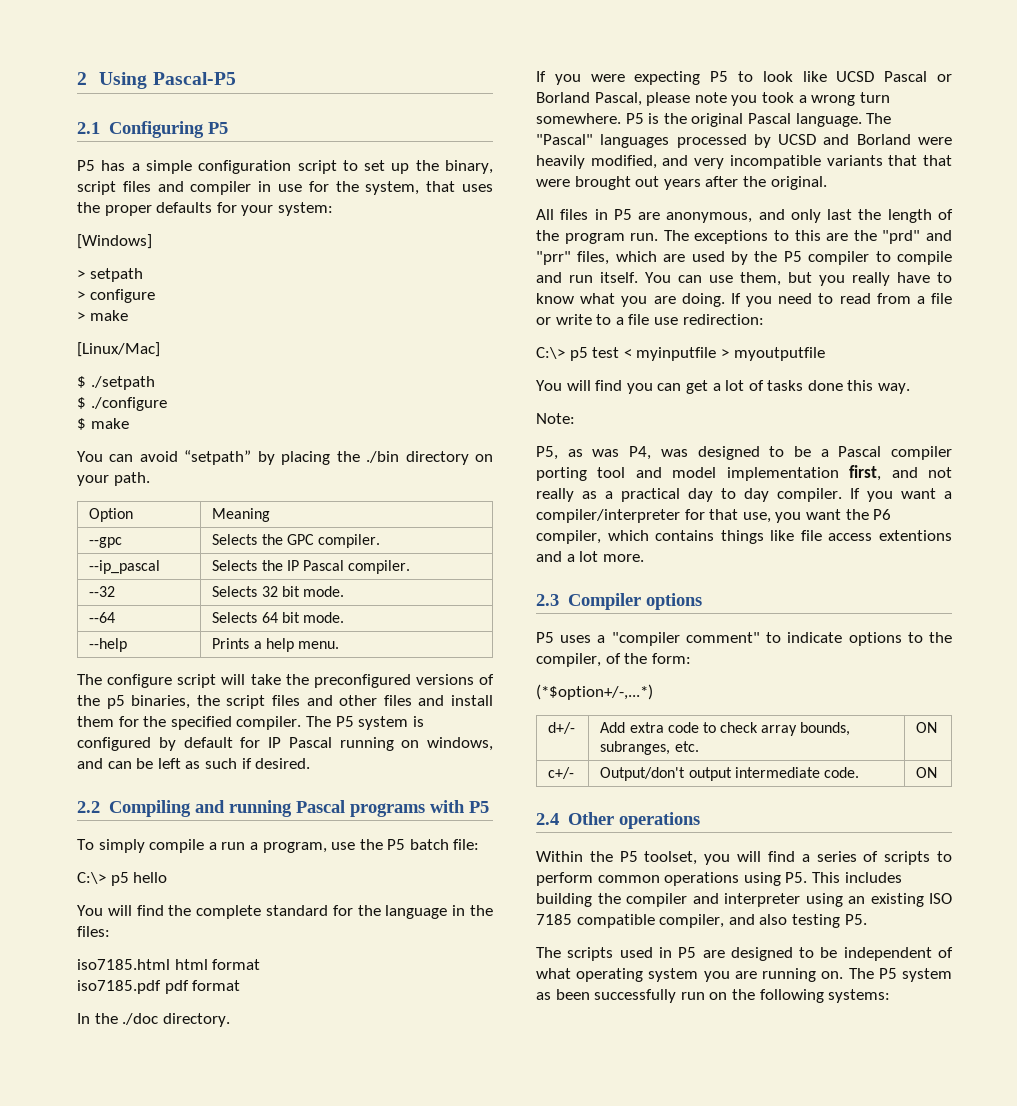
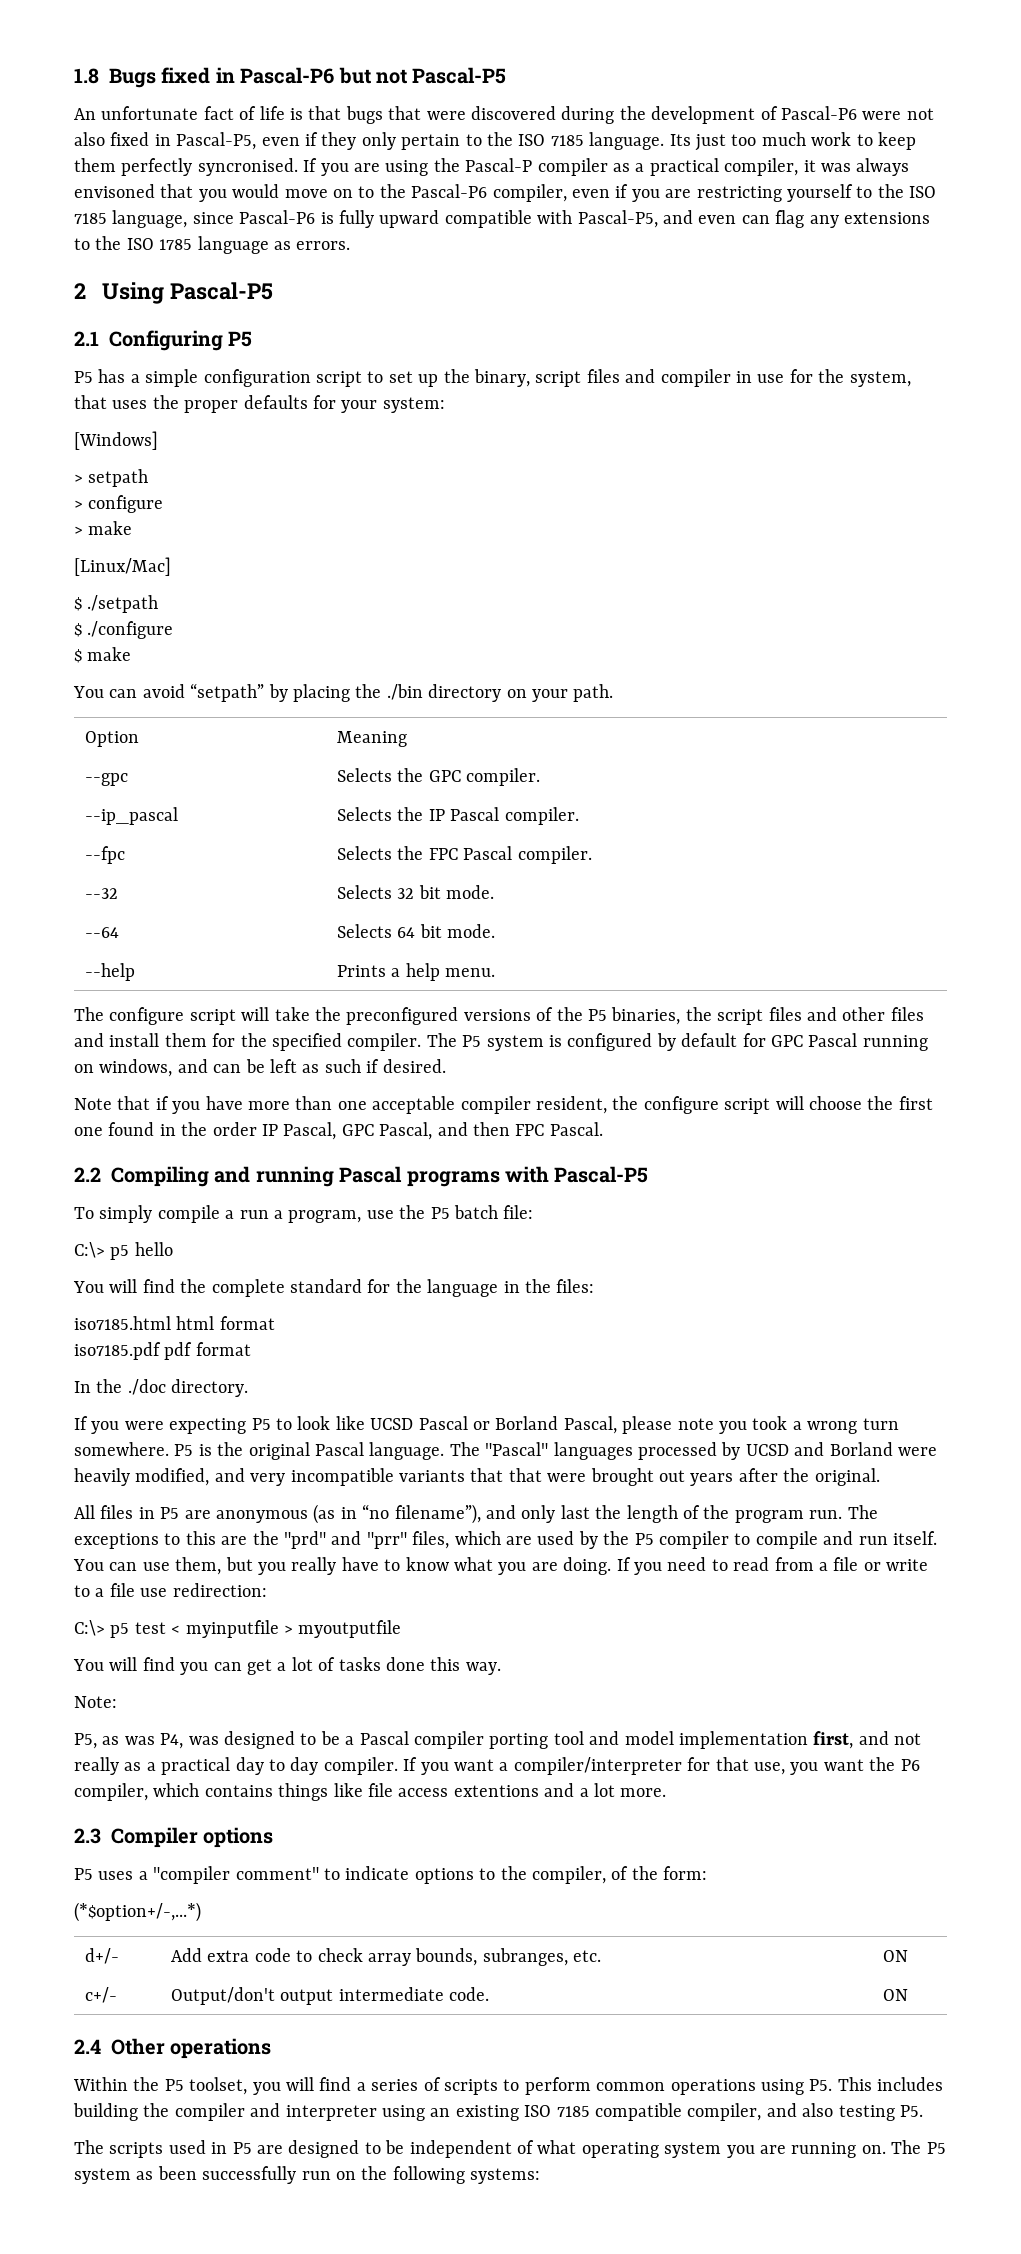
+ 1.8 Bugs fixed in Pascal-P6 but not Pascal-P5
+ An unfortunate fact of life is that bugs that were discovered during the development of Pascal-P6 were not also fixed in Pascal-P5, even if they only pertain to the ISO 7185 language. Its just too much work to keep them perfectly syncronised. If you are using the Pascal-P compiler as a practical compiler, it was always envisoned that you would move on to the Pascal-P6 compiler, even if you are restricting yourself to the ISO 7185 language, since Pascal-P6 is fully upward compatible with Pascal-P5, and even can flag any extensions to the ISO 1785 language as errors.
+ --fpc | Selects the FPC Pascal compiler.
- The configure script will take the preconfigured versions of the p5 binaries, the script files and other files and install them for the specified compiler.
+ The configure script will take the preconfigured versions of the P5 binaries, the script files and other files and install them for the specified compiler.
- The P5 system is configured by default for IP Pascal running on windows, and can be left as such if desired.
+ The P5 system is configured by default for GPC Pascal running on windows, and can be left as such if desired.
+ Note that if you have more than one acceptable compiler resident, the configure script will choose the first one found in the order IP Pascal, GPC Pascal, and then FPC Pascal.
- 2.2 Compiling and running Pascal programs with P5
+ 2.2 Compiling and running Pascal programs with Pascal-P5
- All files in P5 are anonymous, and only last the length of the program run.
+ All files in P5 are anonymous (as in “no filename”), and only last the length of the program run.

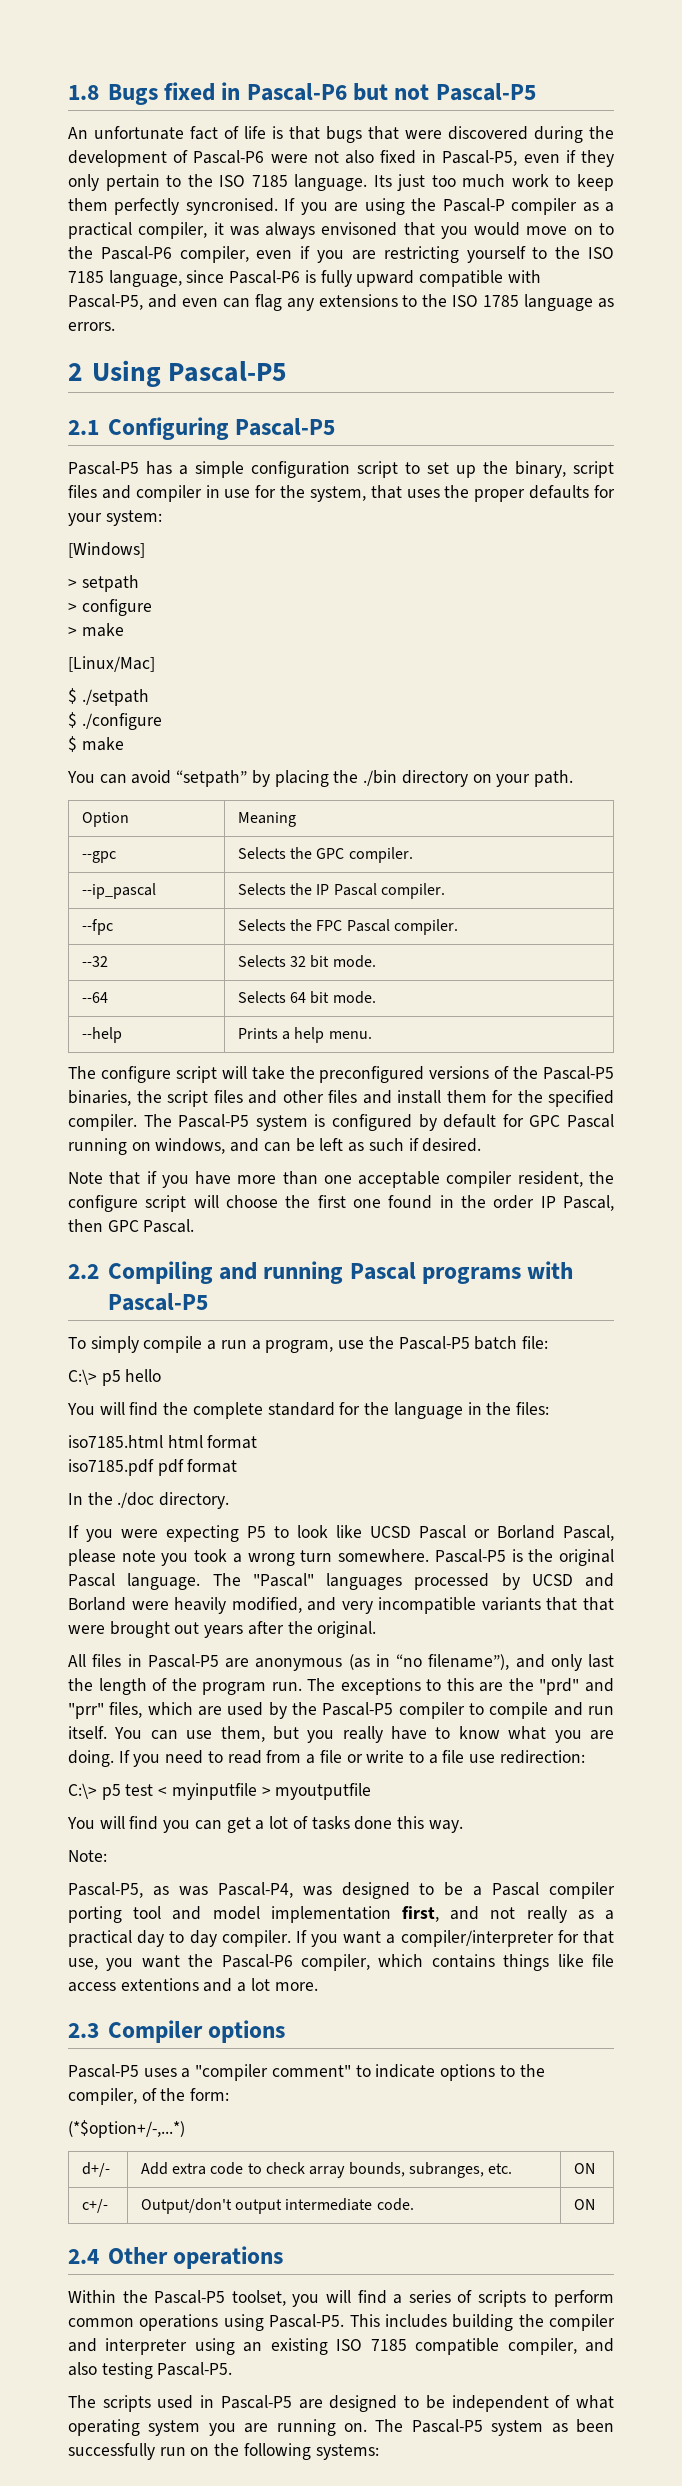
- 2.1 Configuring P5
- P5 has a simple configuration script to set up the binary, script files and compiler in use for the system, that uses the proper defaults for your system:
+ 2.1 Configuring Pascal-P5
+ Pascal-P5 has a simple configuration script to set up the binary, script files and compiler in use for the system, that uses the proper defaults for your system:
- The configure script will take the preconfigured versions of the P5 binaries, the script files and other files and install them for the specified compiler.
+ The configure script will take the preconfigured versions of the Pascal-P5 binaries, the script files and other files and install them for the specified compiler.
- The P5 system is configured by default for GPC Pascal running on windows, and can be left as such if desired.
+ The Pascal-P5 system is configured by default for GPC Pascal running on windows, and can be left as such if desired.
- Note that if you have more than one acceptable compiler resident, the configure script will choose the first one found in the order IP Pascal, GPC Pascal, and then FPC Pascal.
+ Note that if you have more than one acceptable compiler resident, the configure script will choose the first one found in the order IP Pascal, then GPC Pascal.
- To simply compile a run a program, use the P5 batch file:
+ To simply compile a run a program, use the Pascal-P5 batch file:
- P5 is the original Pascal language.
+ Pascal-P5 is the original Pascal language.
- All files in P5 are anonymous (as in “no filename”), and only last the length of the program run.
+ All files in Pascal-P5 are anonymous (as in “no filename”), and only last the length of the program run.
- The exceptions to this are the "prd" and "prr" files, which are used by the P5 compiler to compile and run itself.
+ The exceptions to this are the "prd" and "prr" files, which are used by the Pascal-P5 compiler to compile and run itself.
- P5, as was P4, was designed to be a Pascal compiler porting tool and model implementation first, and not really as a practical day to day compiler.
+ Pascal-P5, as was Pascal-P4, was designed to be a Pascal compiler porting tool and model implementation first, and not really as a practical day to day compiler.
- If you want a compiler/interpreter for that use, you want the P6 compiler, which contains things like file access extentions and a lot more.
+ If you want a compiler/interpreter for that use, you want the Pascal-P6 compiler, which contains things like file access extentions and a lot more.
- P5 uses a "compiler comment" to indicate options to the compiler, of the form:
+ Pascal-P5 uses a "compiler comment" to indicate options to the compiler, of the form:
- Within the P5 toolset, you will find a series of scripts to perform common operations using P5. This includes building the compiler and interpreter using an existing ISO 7185 compatible compiler, and also testing P5.
+ Within the Pascal-P5 toolset, you will find a series of scripts to perform common operations using Pascal-P5. This includes building the compiler and interpreter using an existing ISO 7185 compatible compiler, and also testing Pascal-P5.
- The scripts used in P5 are designed to be independent of what operating system you are running on.
+ The scripts used in Pascal-P5 are designed to be independent of what operating system you are running on.
- The P5 system as been successfully run on the following systems:
+ The Pascal-P5 system as been successfully run on the following systems:

